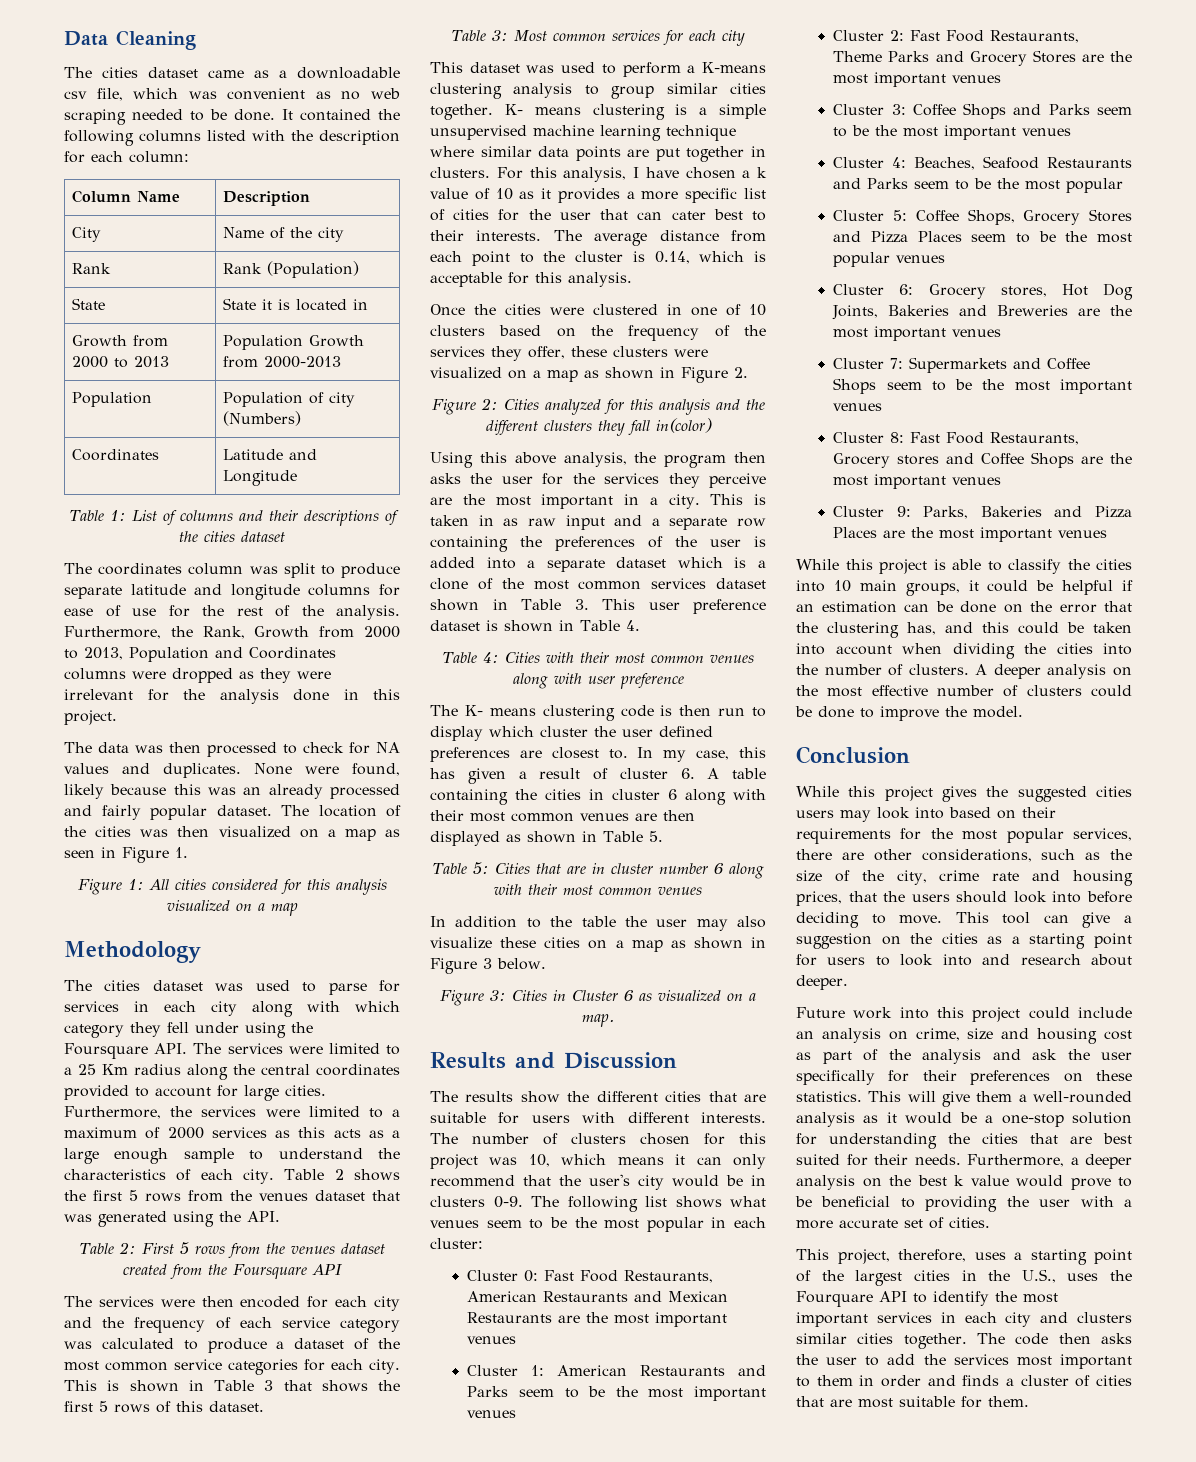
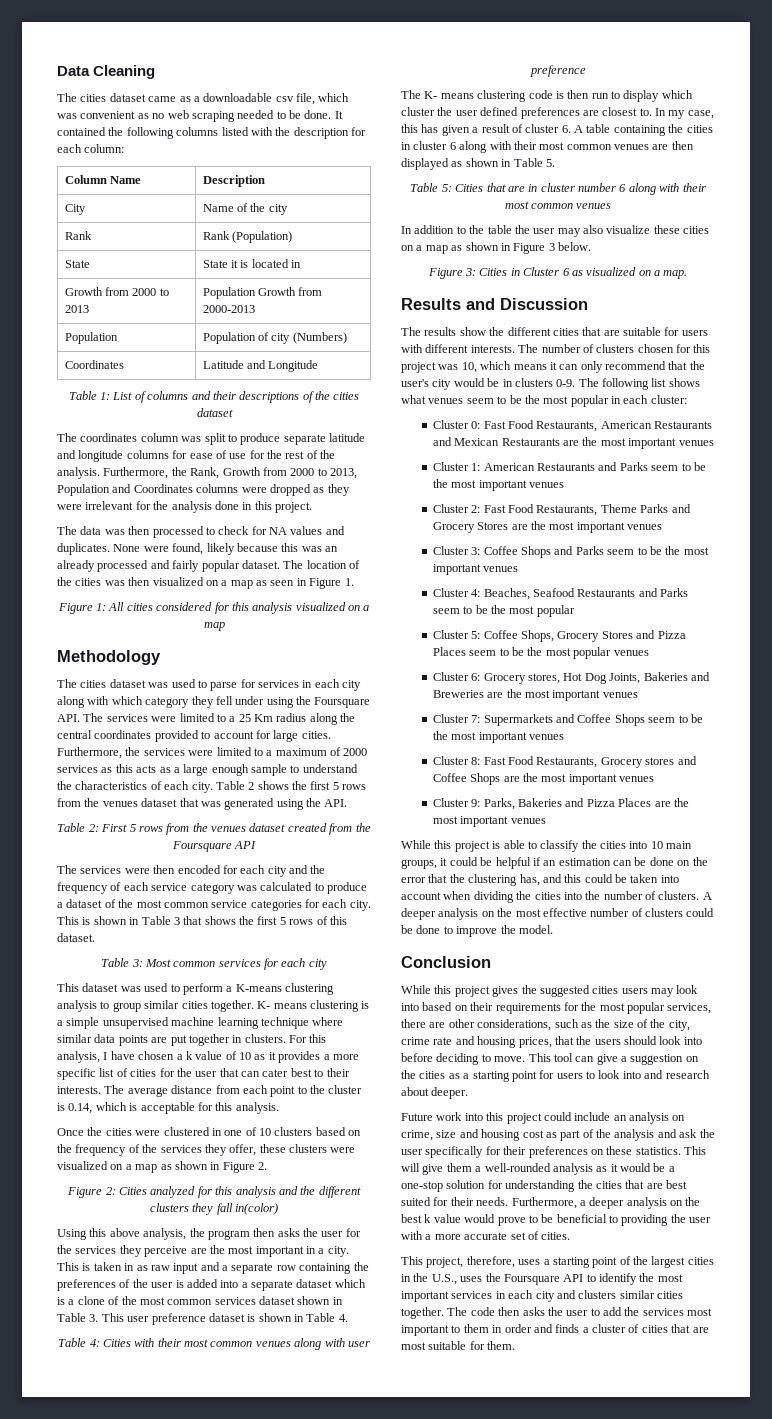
- This project, therefore, uses a starting point of the largest cities in the U.S., uses the Fourquare API to identify the most important services in each city and clusters similar cities together.
+ This project, therefore, uses a starting point of the largest cities in the U.S., uses the Foursquare API to identify the most important services in each city and clusters similar cities together.

